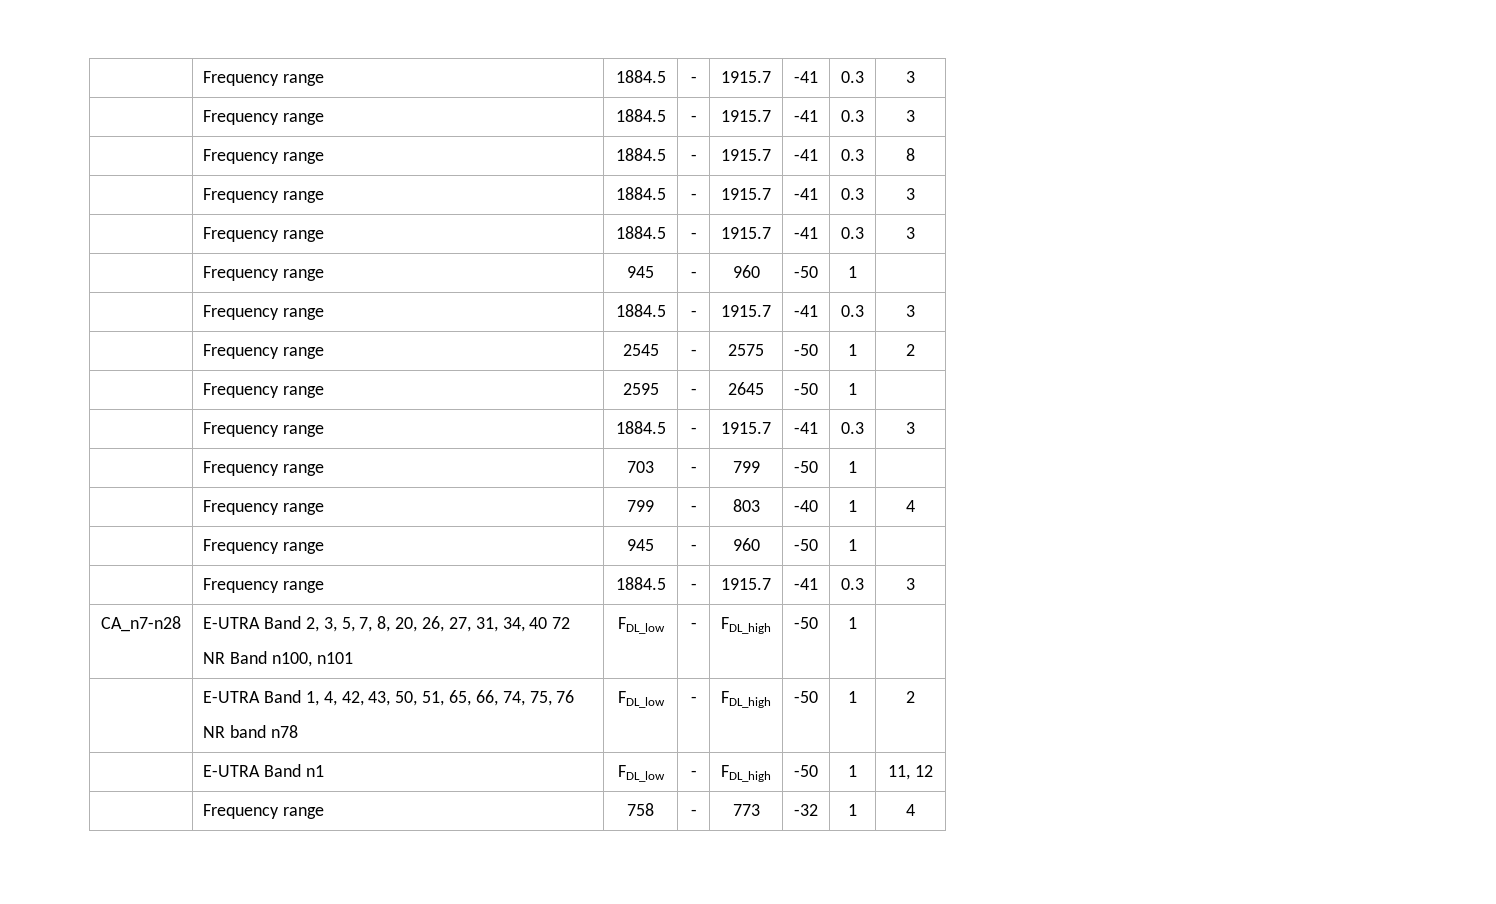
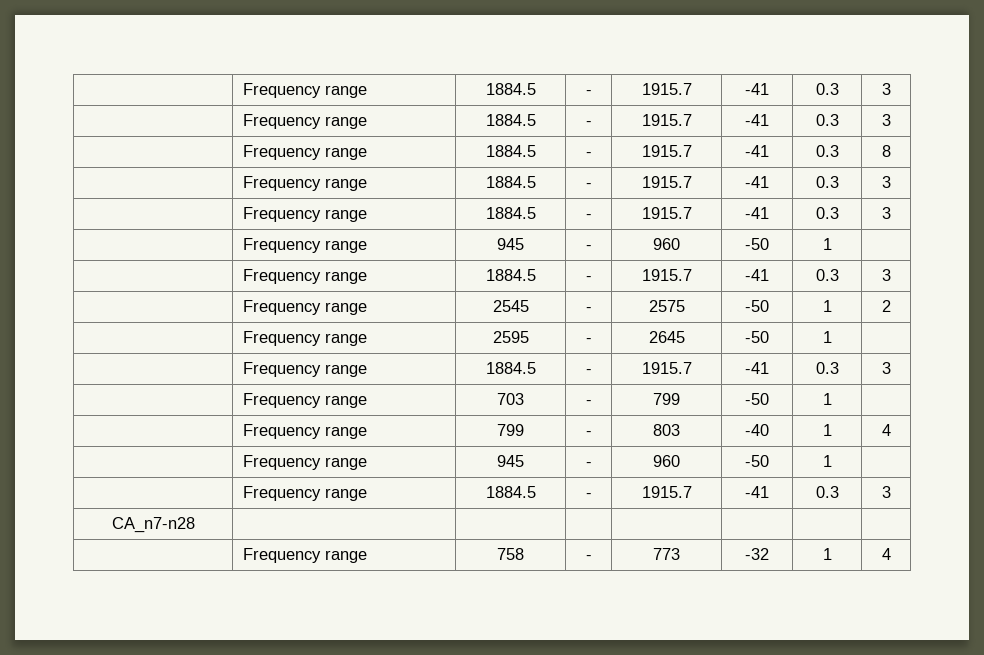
- CA_n7-n28 | E-UTRA Band 2, 3, 5, 7, 8, 20, 26, 27, 31, 34, 40 72
- NR Band n100, n101 | FDL_low | - | FDL_high | -50 | 1 |
- | E-UTRA Band 1, 4, 42, 43, 50, 51, 65, 66, 74, 75, 76
- NR band n78 | FDL_low | - | FDL_high | -50 | 1 | 2
- | E-UTRA Band n1 | FDL_low | - | FDL_high | -50 | 1 | 11, 12
+ CA_n7-n28 | | | | | | |

